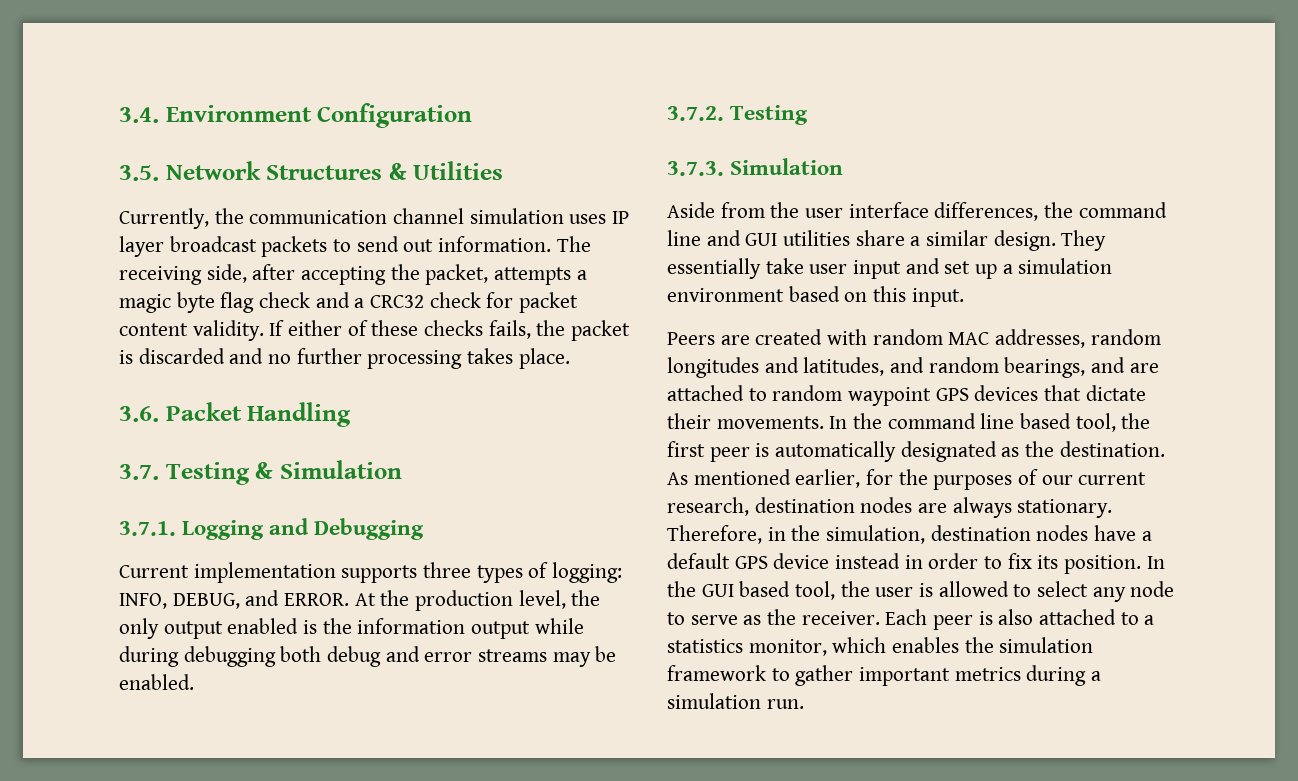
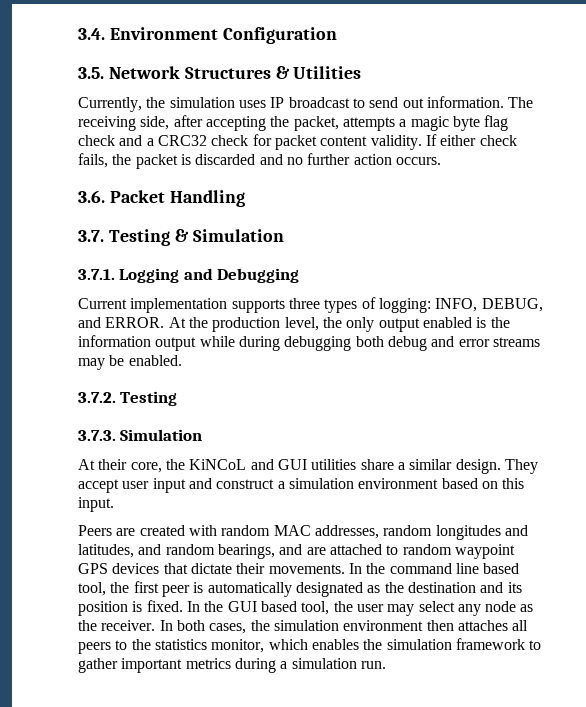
- Currently, the communication channel simulation uses IP layer broadcast packets to send out information.
+ Currently, the simulation uses IP broadcast to send out information.
- If either of these checks fails, the packet is discarded and no further processing takes place.
+ If either check fails, the packet is discarded and no further action occurs.
- Aside from the user interface differences, the command line and GUI utilities share a similar design.
+ At their core, the KiNCoL and GUI utilities share a similar design.
- They essentially take user input and set up a simulation environment based on this input.
+ They accept user input and construct a simulation environment based on this input.
- In the command line based tool, the first peer is automatically designated as the destination. As mentioned earlier, for the purposes of our current research, destination nodes are always stationary. Therefore, in the simulation, destination nodes have a default GPS device instead in order to fix its position.
+ In the command line based tool, the first peer is automatically designated as the destination and its position is fixed.
- In the GUI based tool, the user is allowed to select any node to serve as the receiver.
+ In the GUI based tool, the user may select any node as the receiver.
- Each peer is also attached to a statistics monitor, which enables the simulation framework to gather important metrics during a simulation run.
+ In both cases, the simulation environment then attaches all peers to the statistics monitor, which enables the simulation framework to gather important metrics during a simulation run.

